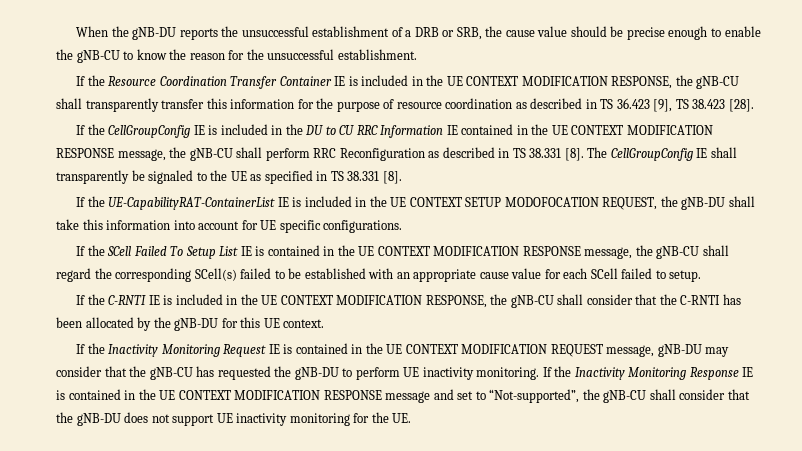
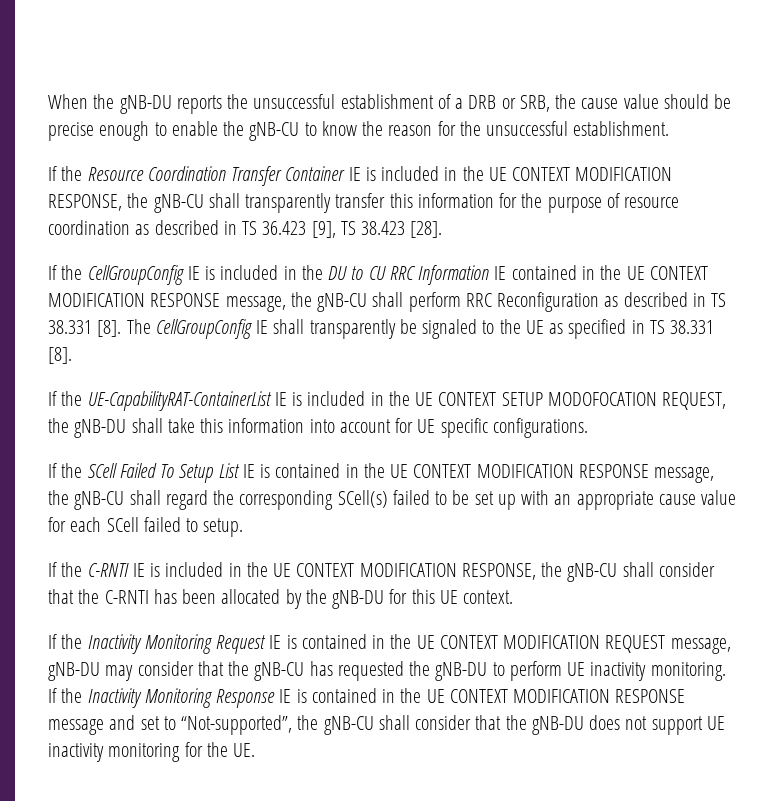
- If the SCell Failed To Setup List IE is contained in the UE CONTEXT MODIFICATION RESPONSE message, the gNB-CU shall regard the corresponding SCell(s) failed to be established with an appropriate cause value for each SCell failed to setup.
+ If the SCell Failed To Setup List IE is contained in the UE CONTEXT MODIFICATION RESPONSE message, the gNB-CU shall regard the corresponding SCell(s) failed to be set up with an appropriate cause value for each SCell failed to setup.

